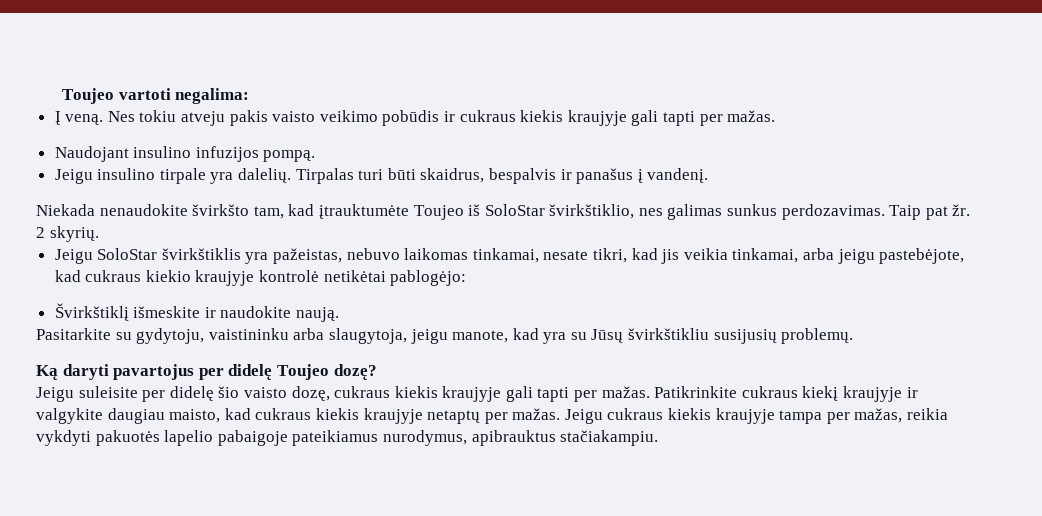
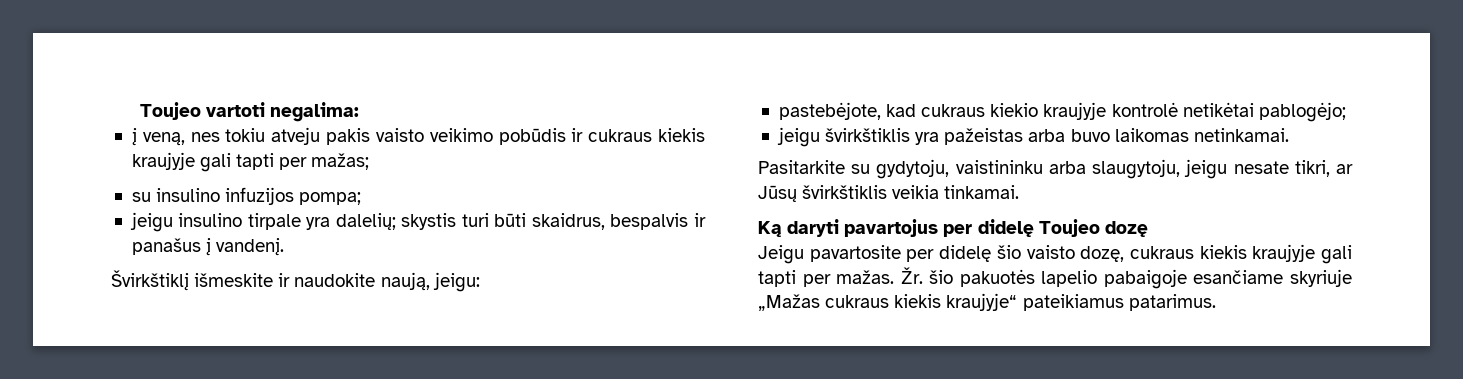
- Į veną. Nes tokiu atveju pakis vaisto veikimo pobūdis ir cukraus kiekis kraujyje gali tapti per mažas.
- Naudojant insulino infuzijos pompą.
- Jeigu insulino tirpale yra dalelių. Tirpalas turi būti skaidrus, bespalvis ir panašus į vandenį.
+ į veną, nes tokiu atveju pakis vaisto veikimo pobūdis ir cukraus kiekis kraujyje gali tapti per mažas;
+ su insulino infuzijos pompa;
+ jeigu insulino tirpale yra dalelių; skystis turi būti skaidrus, bespalvis ir panašus į vandenį.
- Niekada nenaudokite švirkšto tam, kad įtrauktumėte Toujeo iš SoloStar švirkštiklio, nes galimas sunkus perdozavimas. Taip pat žr. 2 skyrių.
- Jeigu SoloStar švirkštiklis yra pažeistas, nebuvo laikomas tinkamai, nesate tikri, kad jis veikia tinkamai, arba jeigu pastebėjote, kad cukraus kiekio kraujyje kontrolė netikėtai pablogėjo:
- Švirkštiklį išmeskite ir naudokite naują.
+ Švirkštiklį išmeskite ir naudokite naują, jeigu:
+ pastebėjote, kad cukraus kiekio kraujyje kontrolė netikėtai pablogėjo;
+ jeigu švirkštiklis yra pažeistas arba buvo laikomas netinkamai.
- Pasitarkite su gydytoju, vaistininku arba slaugytoja, jeigu manote, kad yra su Jūsų švirkštikliu susijusių problemų.
+ Pasitarkite su gydytoju, vaistininku arba slaugytoju, jeigu nesate tikri, ar Jūsų švirkštiklis veikia tinkamai.
- Ką daryti pavartojus per didelę Toujeo dozę?
- Jeigu suleisite per didelę šio vaisto dozę, cukraus kiekis kraujyje gali tapti per mažas.
+ Ką daryti pavartojus per didelę Toujeo dozę
+ Jeigu pavartosite per didelę šio vaisto dozę, cukraus kiekis kraujyje gali tapti per mažas.
- Patikrinkite cukraus kiekį kraujyje ir valgykite daugiau maisto, kad cukraus kiekis kraujyje netaptų per mažas. Jeigu cukraus kiekis kraujyje tampa per mažas, reikia vykdyti pakuotės lapelio pabaigoje pateikiamus nurodymus, apibrauktus stačiakampiu.
+ Žr. šio pakuotės lapelio pabaigoje esančiame skyriuje „Mažas cukraus kiekis kraujyje“ pateikiamus patarimus.

